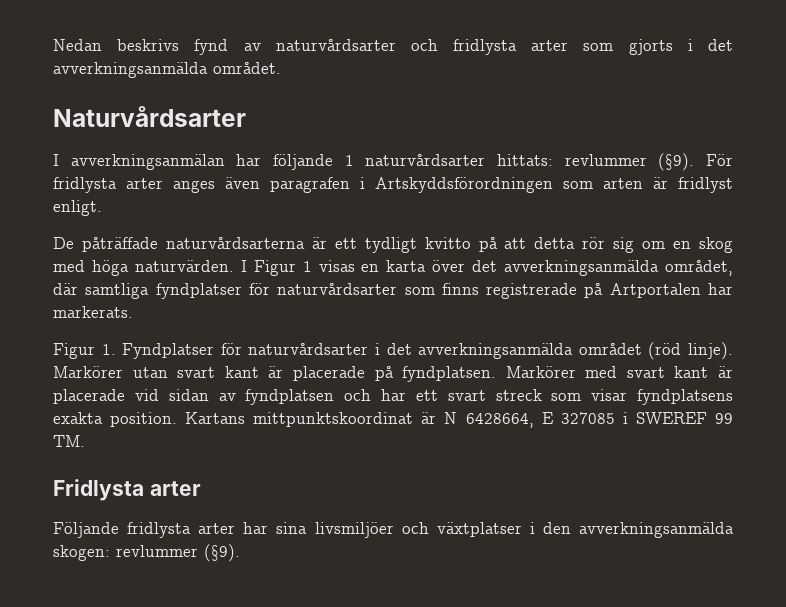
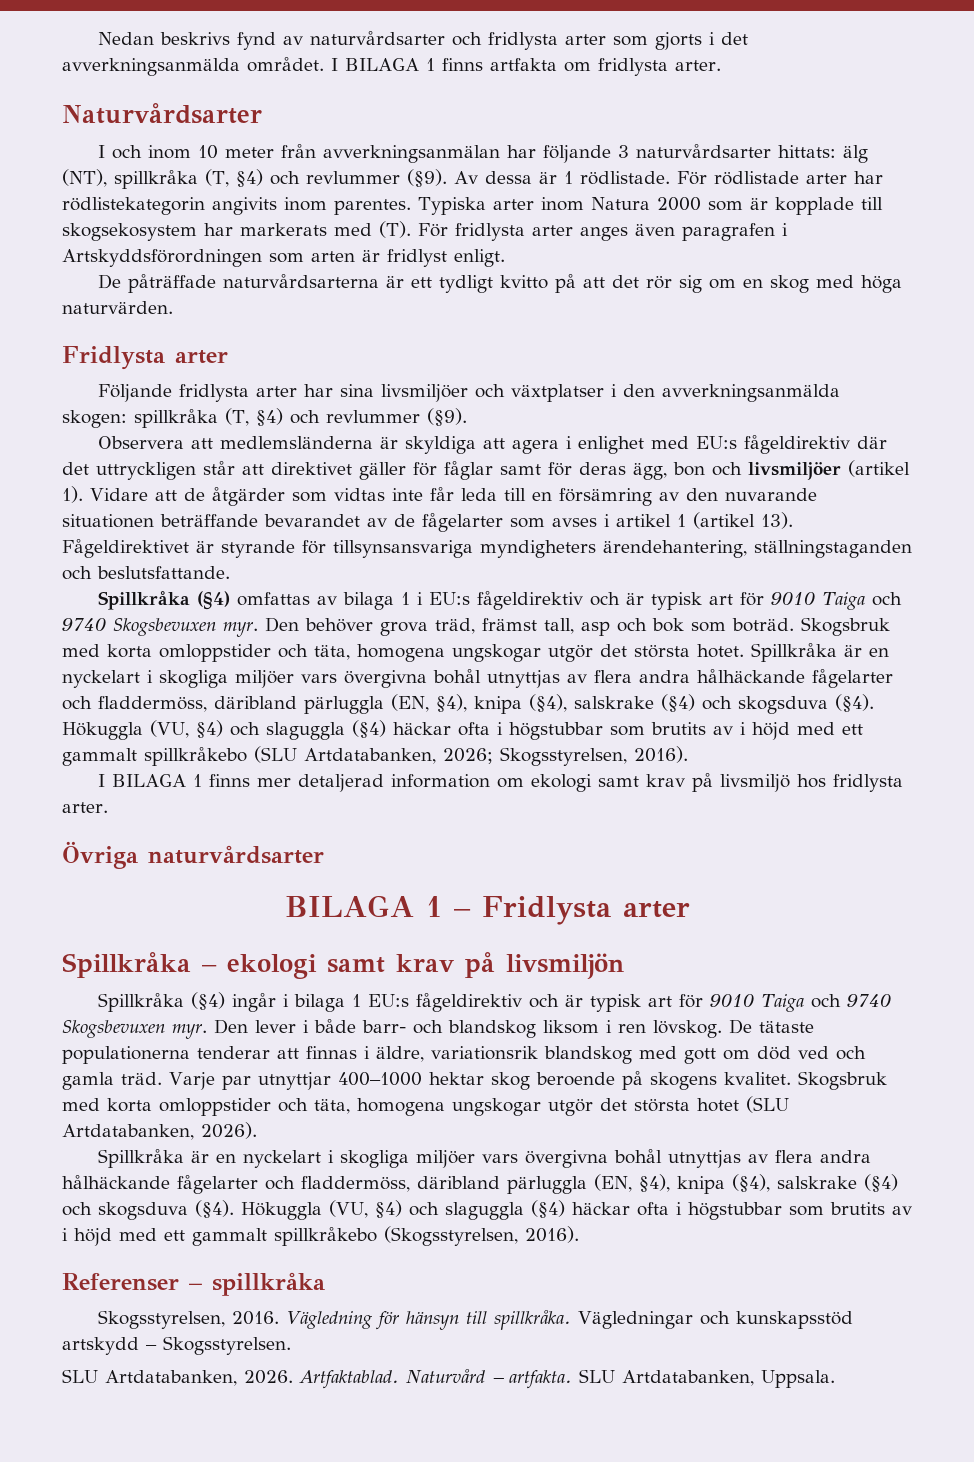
- Nedan beskrivs fynd av naturvårdsarter och fridlysta arter som gjorts i det avverkningsanmälda området.
+ Nedan beskrivs fynd av naturvårdsarter och fridlysta arter som gjorts i det avverkningsanmälda området. I BILAGA 1 finns artfakta om fridlysta arter.
  Naturvårdsarter
- I avverkningsanmälan har följande 1 naturvårdsarter hittats: revlummer (§9). För fridlysta arter anges även paragrafen i Artskyddsförordningen som arten är fridlyst enligt.
+ I och inom 10 meter från avverkningsanmälan har följande 3 naturvårdsarter hittats: älg (NT), spillkråka (T, §4) och revlummer (§9). Av dessa är 1 rödlistade. För rödlistade arter har rödlistekategorin angivits inom parentes. Typiska arter inom Natura 2000 som är kopplade till skogsekosystem har markerats med (T). För fridlysta arter anges även paragrafen i Artskyddsförordningen som arten är fridlyst enligt.
- De påträffade naturvårdsarterna är ett tydligt kvitto på att detta rör sig om en skog med höga naturvärden. I Figur 1 visas en karta över det avverkningsanmälda området, där samtliga fyndplatser för naturvårdsarter som finns registrerade på Artportalen har markerats.
- Figur 1. Fyndplatser för naturvårdsarter i det avverkningsanmälda området (röd linje). Markörer utan svart kant är placerade på fyndplatsen. Markörer med svart kant är placerade vid sidan av fyndplatsen och har ett svart streck som visar fyndplatsens exakta position. Kartans mittpunktskoordinat är N 6428664, E 327085 i SWEREF 99 TM.
+ De påträffade naturvårdsarterna är ett tydligt kvitto på att det rör sig om en skog med höga naturvärden.
- Följande fridlysta arter har sina livsmiljöer och växtplatser i den avverkningsanmälda skogen: revlummer (§9).
+ Följande fridlysta arter har sina livsmiljöer och växtplatser i den avverkningsanmälda skogen: spillkråka (T, §4) och revlummer (§9).
+ Observera att medlemsländerna är skyldiga att agera i enlighet med EU:s fågeldirektiv där det uttryckligen står att direktivet gäller för fåglar samt för deras ägg, bon och livsmiljöer (artikel 1). Vidare att de åtgärder som vidtas inte får leda till en försämring av den nuvarande situationen beträffande bevarandet av de fågelarter som avses i artikel 1 (artikel 13). Fågeldirektivet är styrande för tillsynsansvariga myndigheters ärendehantering, ställningstaganden och beslutsfattande.
+ Spillkråka (§4) omfattas av bilaga 1 i EU:s fågeldirektiv och är typisk art för 9010 Taiga och 9740 Skogsbevuxen myr. Den behöver grova träd, främst tall, asp och bok som boträd. Skogsbruk med korta omloppstider och täta, homogena ungskogar utgör det största hotet. Spillkråka är en nyckelart i skogliga miljöer vars övergivna bohål utnyttjas av flera andra hålhäckande fågelarter och fladdermöss, däribland pärluggla (EN, §4), knipa (§4), salskrake (§4) och skogsduva (§4). Hökuggla (VU, §4) och slaguggla (§4) häckar ofta i högstubbar som brutits av i höjd med ett gammalt spillkråkebo (SLU Artdatabanken, 2026; Skogsstyrelsen, 2016).
+ I BILAGA 1 finns mer detaljerad information om ekologi samt krav på livsmiljö hos fridlysta arter.
+ Övriga naturvårdsarter
+ BILAGA 1 – Fridlysta arter
+ Spillkråka – ekologi samt krav på livsmiljön
+ Spillkråka (§4) ingår i bilaga 1 EU:s fågeldirektiv och är typisk art för 9010 Taiga och 9740 Skogsbevuxen myr. Den lever i både barr- och blandskog liksom i ren lövskog. De tätaste populationerna tenderar att finnas i äldre, variationsrik blandskog med gott om död ved och gamla träd. Varje par utnyttjar 400–1000 hektar skog beroende på skogens kvalitet. Skogsbruk med korta omloppstider och täta, homogena ungskogar utgör det största hotet (SLU Artdatabanken, 2026).
+ Spillkråka är en nyckelart i skogliga miljöer vars övergivna bohål utnyttjas av flera andra hålhäckande fågelarter och fladdermöss, däribland pärluggla (EN, §4), knipa (§4), salskrake (§4) och skogsduva (§4). Hökuggla (VU, §4) och slaguggla (§4) häckar ofta i högstubbar som brutits av i höjd med ett gammalt spillkråkebo (Skogsstyrelsen, 2016).
+ Referenser – spillkråka
+ Skogsstyrelsen, 2016. Vägledning för hänsyn till spillkråka. Vägledningar och kunskapsstöd artskydd – Skogsstyrelsen.
+ SLU Artdatabanken, 2026. Artfaktablad. Naturvård – artfakta. SLU Artdatabanken, Uppsala.

